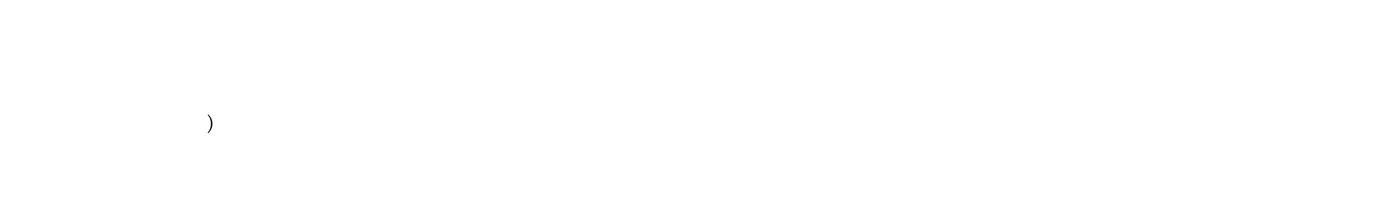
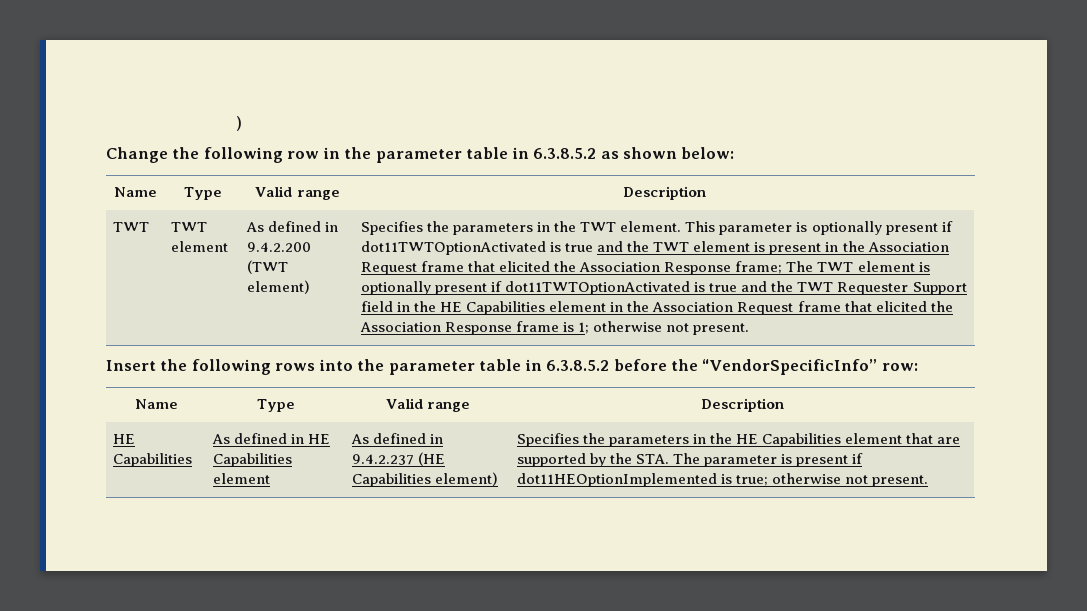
+ Change the following row in the parameter table in 6.3.8.5.2 as shown below:
+ Name | Type | Valid range | Description
+ TWT | TWT element | As defined in 9.4.2.200 (TWT element) | Specifies the parameters in the TWT element. This parameter is optionally present if dot11TWTOptionActivated is true and the TWT element is present in the Association Request frame that elicited the Association Response frame; The TWT element is optionally present if dot11TWTOptionActivated is true and the TWT Requester Support field in the HE Capabilities element in the Association Request frame that elicited the Association Response frame is 1; otherwise not present.
+ Insert the following rows into the parameter table in 6.3.8.5.2 before the “VendorSpecificInfo” row:
+ Name | Type | Valid range | Description
+ HE Capabilities | As defined in HE Capabilities element | As defined in 9.4.2.237 (HE Capabilities element) | Specifies the parameters in the HE Capabilities element that are supported by the STA. The parameter is present if dot11HEOptionImplemented is true; otherwise not present.

